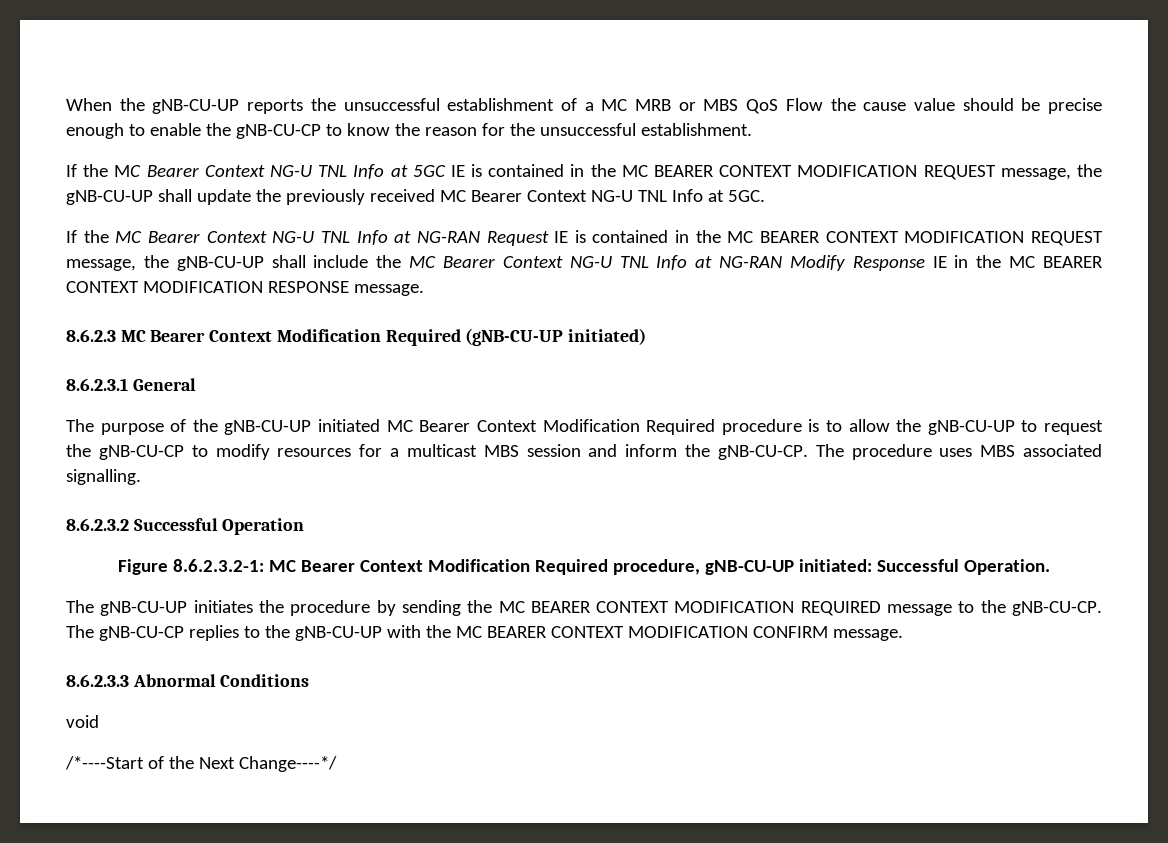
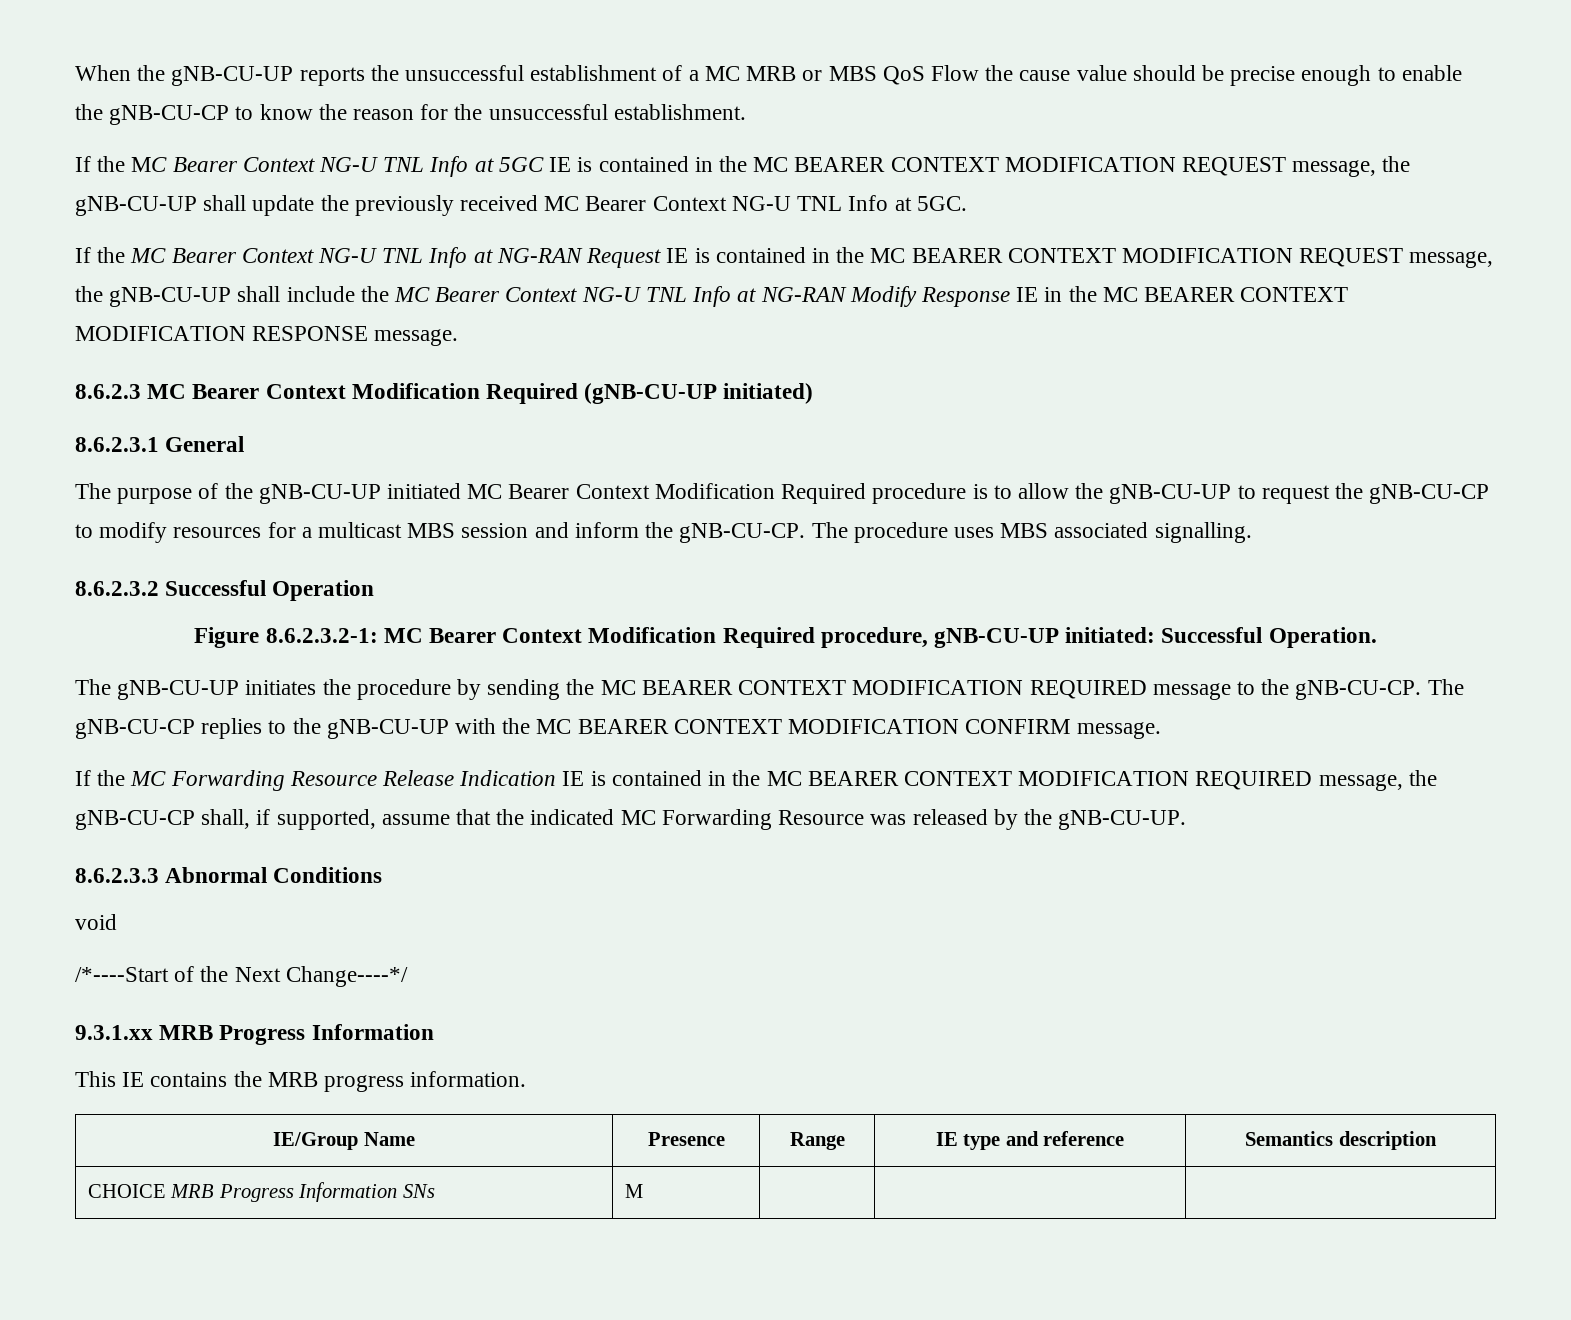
+ If the MC Forwarding Resource Release Indication IE is contained in the MC BEARER CONTEXT MODIFICATION REQUIRED message, the gNB-CU-CP shall, if supported, assume that the indicated MC Forwarding Resource was released by the gNB-CU-UP.
+ 9.3.1.xx MRB Progress Information
+ This IE contains the MRB progress information.
+ IE/Group Name | Presence | Range | IE type and reference | Semantics description
+ CHOICE MRB Progress Information SNs | M | | |

